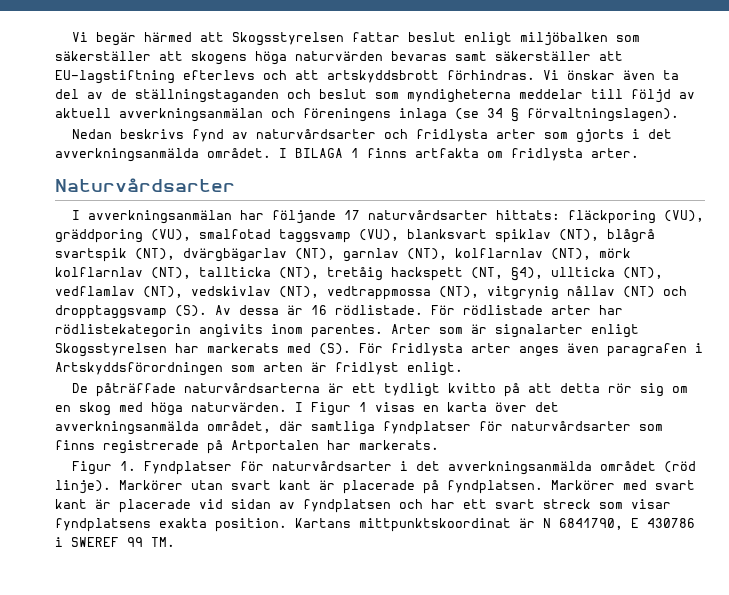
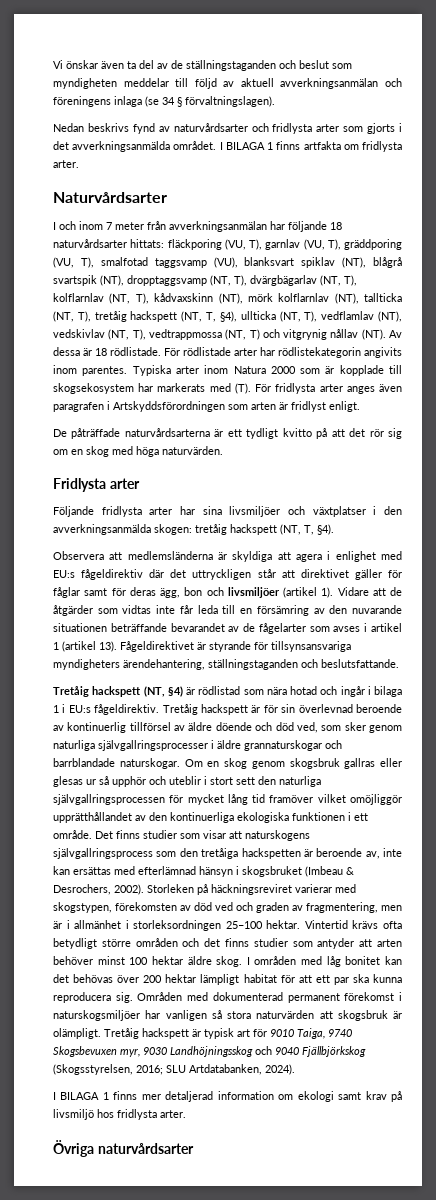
- Vi begär härmed att Skogsstyrelsen fattar beslut enligt miljöbalken som säkerställer att skogens höga naturvärden bevaras samt säkerställer att EU-lagstiftning efterlevs och att artskyddsbrott förhindras. Vi önskar även ta del av de ställningstaganden och beslut som myndigheterna meddelar till följd av aktuell avverkningsanmälan och föreningens inlaga (se 34 § förvaltningslagen).
+ Vi önskar även ta del av de ställningstaganden och beslut som myndigheten meddelar till följd av aktuell avverkningsanmälan och föreningens inlaga (se 34 § förvaltningslagen).
- I avverkningsanmälan har följande 17 naturvårdsarter hittats: fläckporing (VU), gräddporing (VU), smalfotad taggsvamp (VU), blanksvart spiklav (NT), blågrå svartspik (NT), dvärgbägarlav (NT), garnlav (NT), kolflarnlav (NT), mörk kolflarnlav (NT), tallticka (NT), tretåig hackspett (NT, §4), ullticka (NT), vedflamlav (NT), vedskivlav (NT), vedtrappmossa (NT), vitgrynig nållav (NT) och dropptaggsvamp (S). Av dessa är 16 rödlistade.
+ I och inom 7 meter från avverkningsanmälan har följande 18 naturvårdsarter hittats: fläckporing (VU, T), garnlav (VU, T), gräddporing (VU, T), smalfotad taggsvamp (VU), blanksvart spiklav (NT), blågrå svartspik (NT), dropptaggsvamp (NT, T), dvärgbägarlav (NT, T), kolflarnlav (NT, T), kådvaxskinn (NT), mörk kolflarnlav (NT), tallticka (NT, T), tretåig hackspett (NT, T, §4), ullticka (NT, T), vedflamlav (NT), vedskivlav (NT, T), vedtrappmossa (NT, T) och vitgrynig nållav (NT). Av dessa är 18 rödlistade.
- Arter som är signalarter enligt Skogsstyrelsen har markerats med (S). För fridlysta arter anges även paragrafen i Artskyddsförordningen som arten är fridlyst enligt.
+ Typiska arter inom Natura 2000 som är kopplade till skogsekosystem har markerats med (T). För fridlysta arter anges även paragrafen i Artskyddsförordningen som arten är fridlyst enligt.
- De påträffade naturvårdsarterna är ett tydligt kvitto på att detta rör sig om en skog med höga naturvärden. I Figur 1 visas en karta över det avverkningsanmälda området, där samtliga fyndplatser för naturvårdsarter som finns registrerade på Artportalen har markerats.
- Figur 1. Fyndplatser för naturvårdsarter i det avverkningsanmälda området (röd linje). Markörer utan svart kant är placerade på fyndplatsen. Markörer med svart kant är placerade vid sidan av fyndplatsen och har ett svart streck som visar fyndplatsens exakta position. Kartans mittpunktskoordinat är N 6841790, E 430786 i SWEREF 99 TM.
+ De påträffade naturvårdsarterna är ett tydligt kvitto på att det rör sig om en skog med höga naturvärden.
+ Fridlysta arter
+ Följande fridlysta arter har sina livsmiljöer och växtplatser i den avverkningsanmälda skogen: tretåig hackspett (NT, T, §4).
+ Observera att medlemsländerna är skyldiga att agera i enlighet med EU:s fågeldirektiv där det uttryckligen står att direktivet gäller för fåglar samt för deras ägg, bon och livsmiljöer (artikel 1). Vidare att de åtgärder som vidtas inte får leda till en försämring av den nuvarande situationen beträffande bevarandet av de fågelarter som avses i artikel 1 (artikel 13). Fågeldirektivet är styrande för tillsynsansvariga myndigheters ärendehantering, ställningstaganden och beslutsfattande.
+ Tretåig hackspett (NT, §4) är rödlistad som nära hotad och ingår i bilaga 1 i EU:s fågeldirektiv. Tretåig hackspett är för sin överlevnad beroende av kontinuerlig tillförsel av äldre döende och död ved, som sker genom naturliga självgallringsprocesser i äldre grannaturskogar och barrblandade naturskogar. Om en skog genom skogsbruk gallras eller glesas ur så upphör och uteblir i stort sett den naturliga självgallringsprocessen för mycket lång tid framöver vilket omöjliggör upprätthållandet av den kontinuerliga ekologiska funktionen i ett område. Det finns studier som visar att naturskogens självgallringsprocess som den tretåiga hackspetten är beroende av, inte kan ersättas med efterlämnad hänsyn i skogsbruket (Imbeau & Desrochers, 2002). Storleken på häckningsreviret varierar med skogstypen, förekomsten av död ved och graden av fragmentering, men är i allmänhet i storleksordningen 25–100 hektar. Vintertid krävs ofta betydligt större områden och det finns studier som antyder att arten behöver minst 100 hektar äldre skog. I områden med låg bonitet kan det behövas över 200 hektar lämpligt habitat för att ett par ska kunna reproducera sig. Områden med dokumenterad permanent förekomst i naturskogsmiljöer har vanligen så stora naturvärden att skogsbruk är olämpligt. Tretåig hackspett är typisk art för 9010 Taiga, 9740 Skogsbevuxen myr, 9030 Landhöjningsskog och 9040 Fjällbjörkskog (Skogsstyrelsen, 2016; SLU Artdatabanken, 2024).
+ I BILAGA 1 finns mer detaljerad information om ekologi samt krav på livsmiljö hos fridlysta arter.
+ Övriga naturvårdsarter

